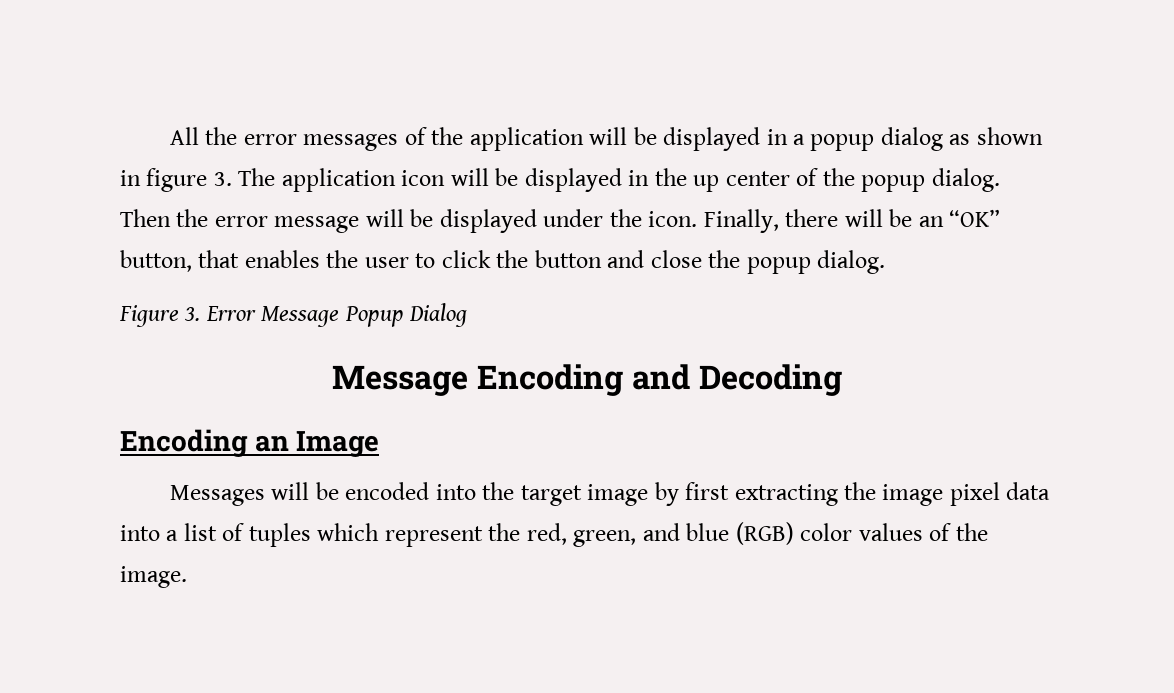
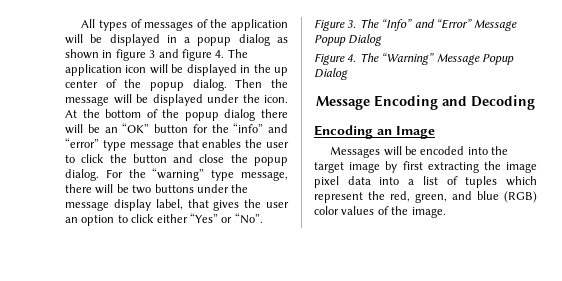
- All the error messages of the application will be displayed in a popup dialog as shown in figure 3. The application icon will be displayed in the up center of the popup dialog.
+ All types of messages of the application will be displayed in a popup dialog as shown in figure 3 and figure 4. The application icon will be displayed in the up center of the popup dialog.
- Then the error message will be displayed under the icon.
+ Then the message will be displayed under the icon.
- Finally, there will be an “OK” button, that enables the user to click the button and close the popup dialog.
- Figure 3. Error Message Popup Dialog
+ At the bottom of the popup dialog there will be an “OK” button for the “info” and “error” type message that enables the user to click the button and close the popup dialog. For the “warning” type message, there will be two buttons under the message display label, that gives the user an option to click either “Yes” or “No”.
+ Figure 3. The “Info” and “Error” Message Popup Dialog
+ Figure 4. The “Warning” Message Popup Dialog

